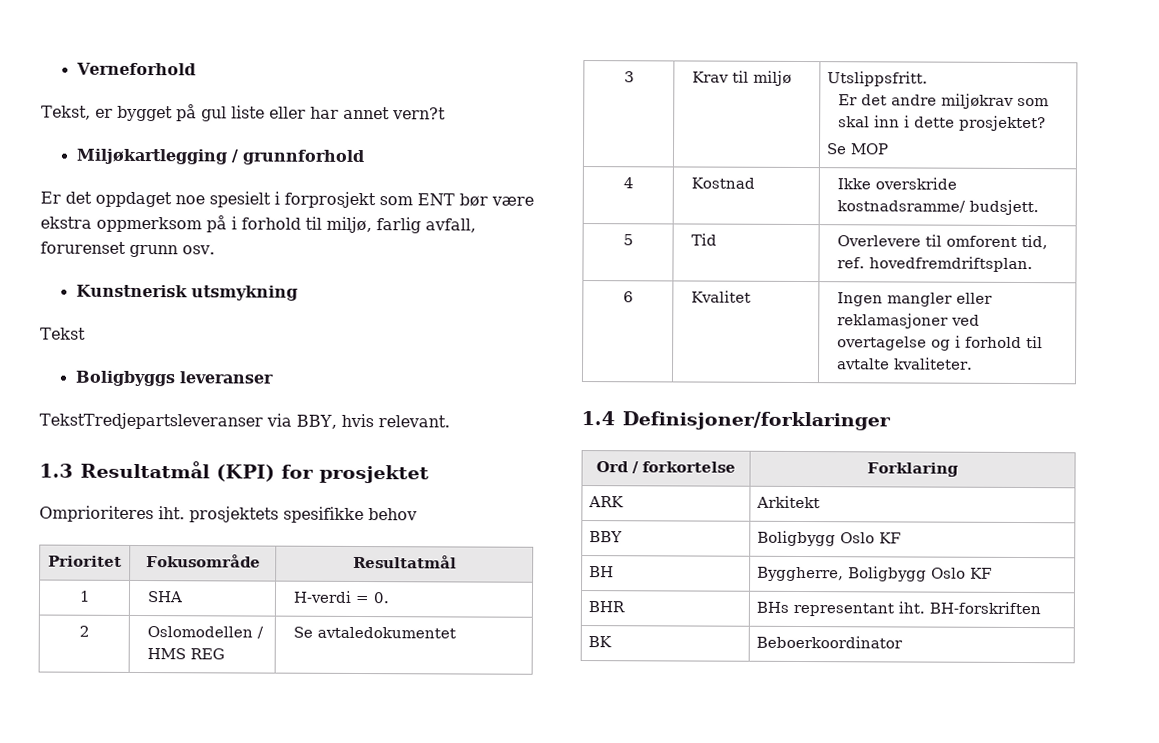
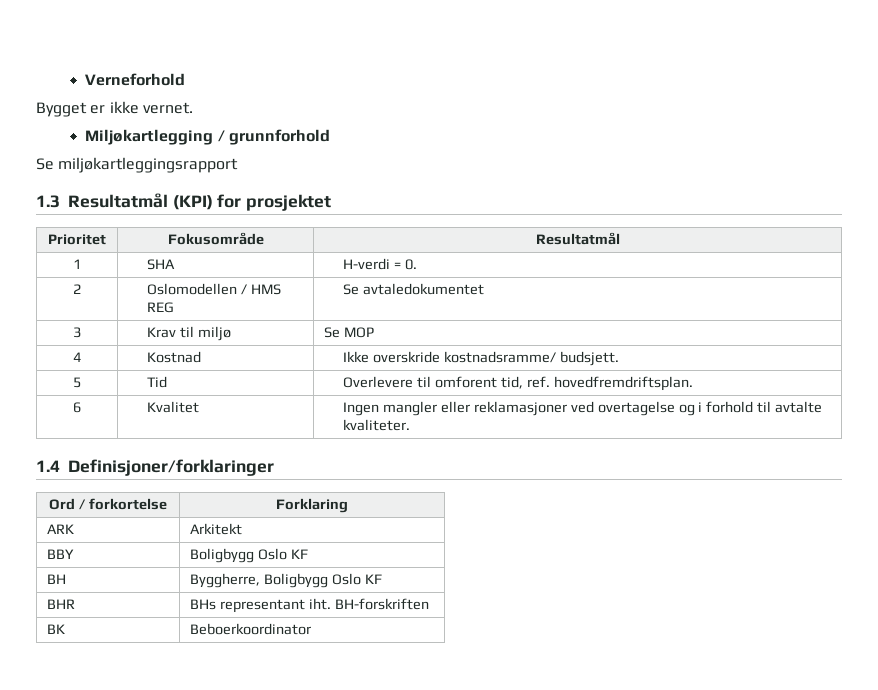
- Tekst, er bygget på gul liste eller har annet vern?t
+ Bygget er ikke vernet.
  Miljøkartlegging / grunnforhold
- Er det oppdaget noe spesielt i forprosjekt som ENT bør være ekstra oppmerksom på i forhold til miljø, farlig avfall, forurenset grunn osv.
- Kunstnerisk utsmykning
- Tekst
- Boligbyggs leveranser
- TekstTredjepartsleveranser via BBY, hvis relevant.
+ Se miljøkartleggingsrapport
- Omprioriteres iht. prosjektets spesifikke behov
- 3 | Krav til miljø | Utslippsfritt.
- Er det andre miljøkrav som skal inn i dette prosjektet?
- Se MOP
+ 3 | Krav til miljø | Se MOP

